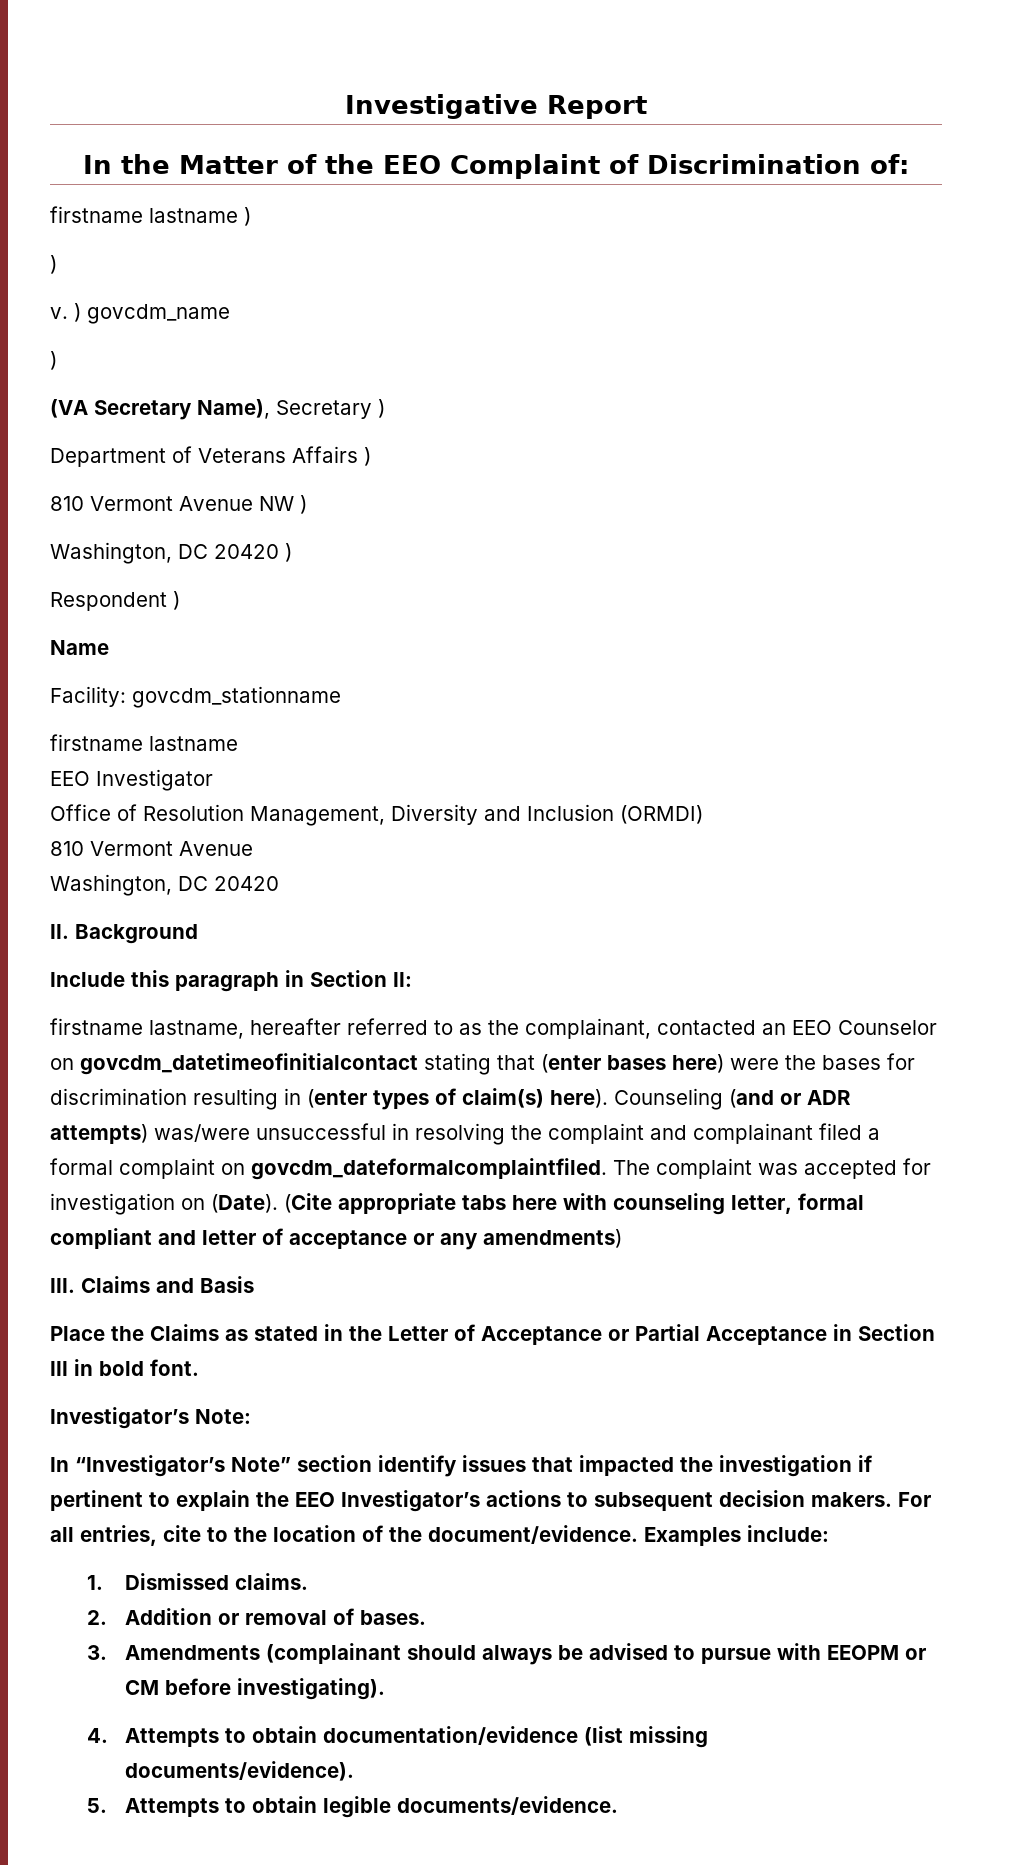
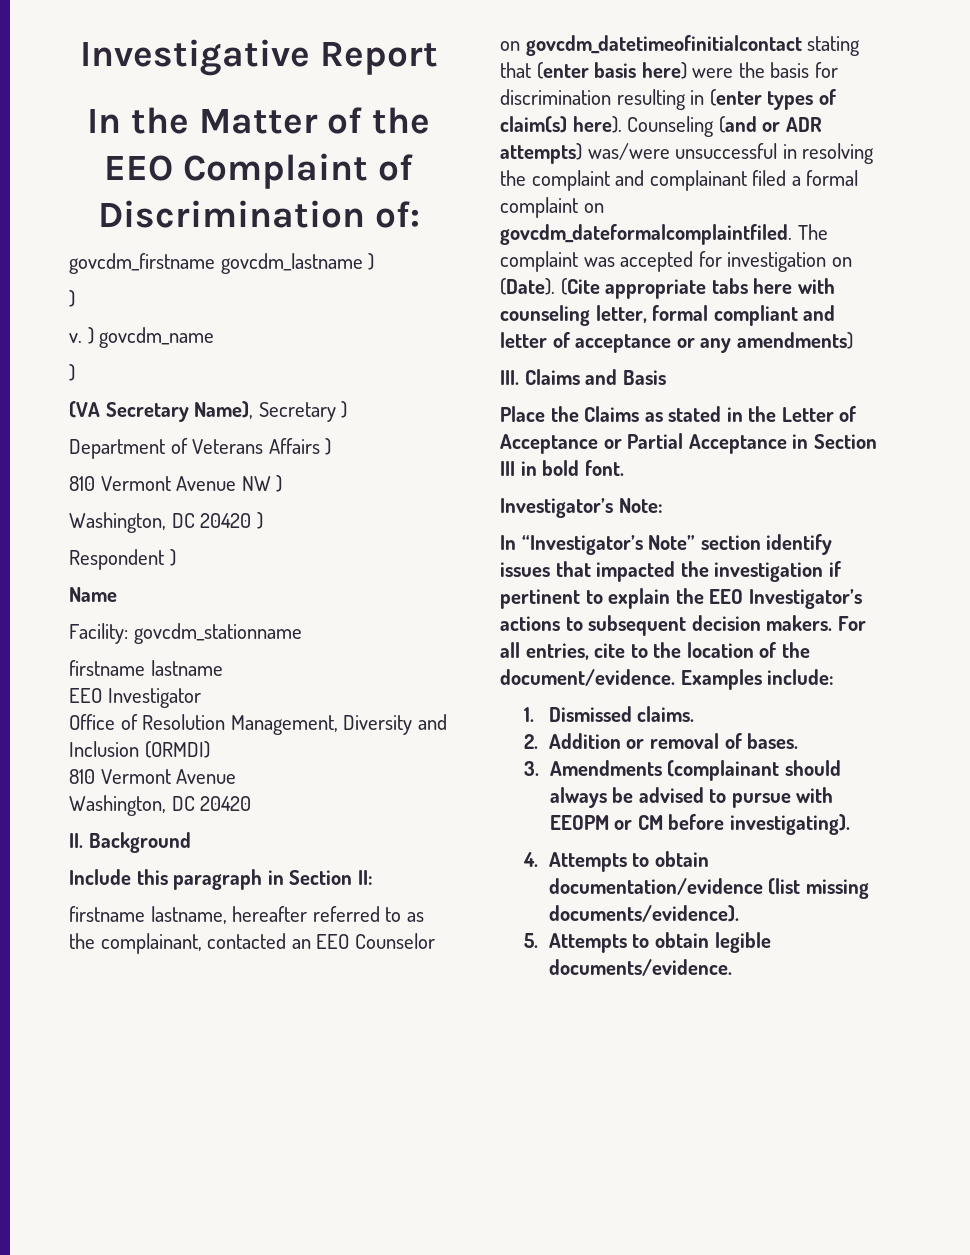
- firstname lastname )
+ govcdm_firstname govcdm_lastname )
- firstname lastname, hereafter referred to as the complainant, contacted an EEO Counselor on govcdm_datetimeofinitialcontact stating that (enter bases here) were the bases for discrimination resulting in (enter types of claim(s) here).
+ firstname lastname, hereafter referred to as the complainant, contacted an EEO Counselor on govcdm_datetimeofinitialcontact stating that (enter basis here) were the basis for discrimination resulting in (enter types of claim(s) here).

